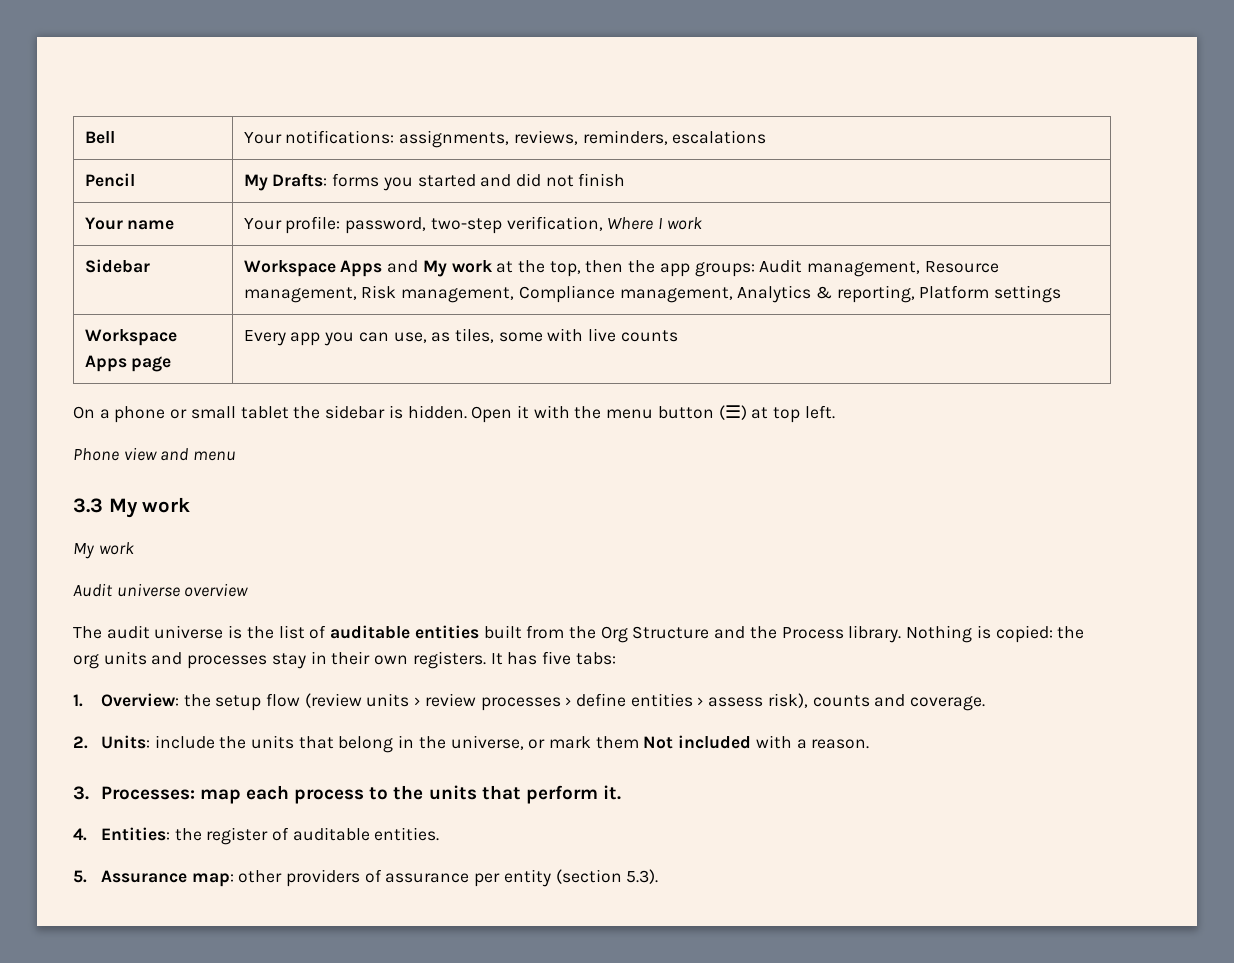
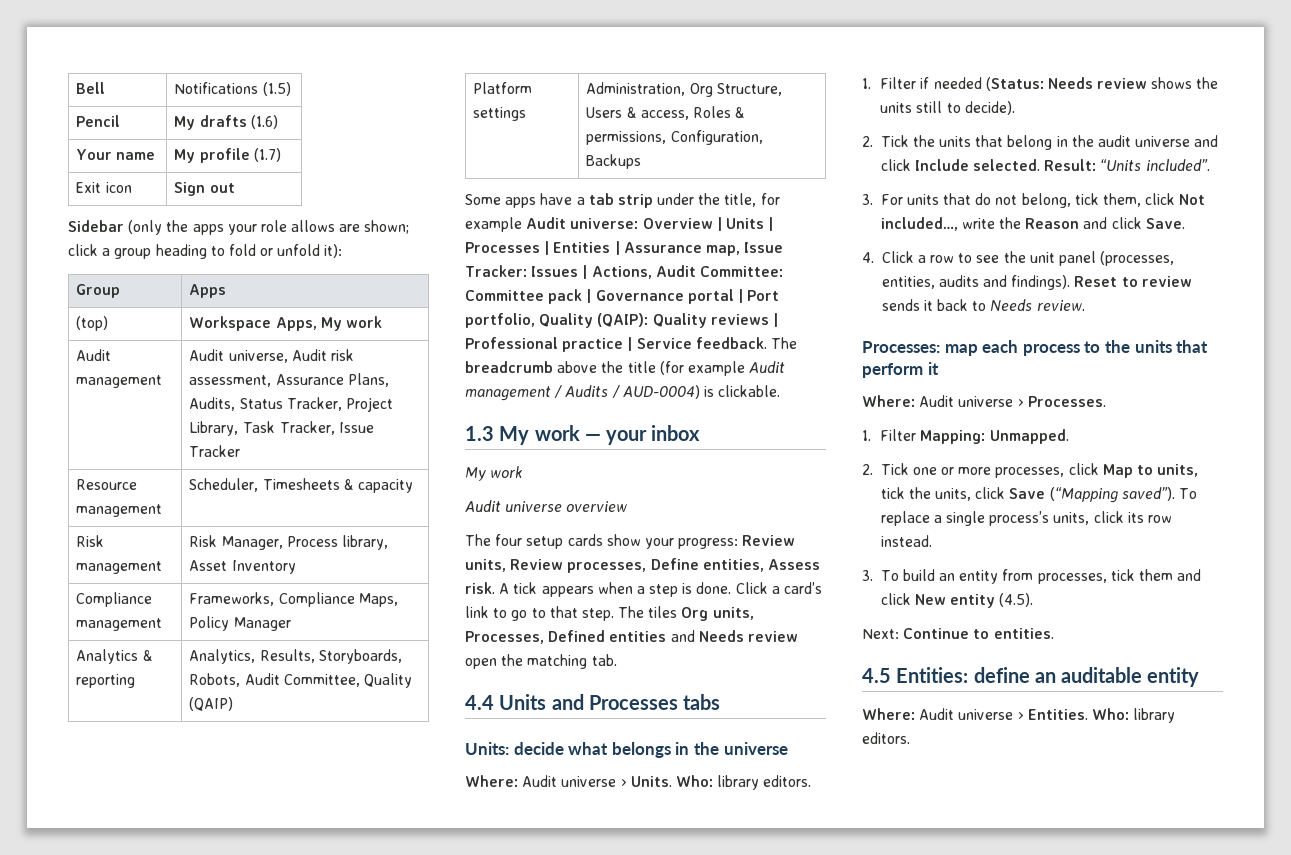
- Bell | Your notifications: assignments, reviews, reminders, escalations
- Pencil | My Drafts: forms you started and did not finish
- Your name | Your profile: password, two-step verification, Where I work
- Sidebar | Workspace Apps and My work at the top, then the app groups: Audit management, Resource management, Risk management, Compliance management, Analytics & reporting, Platform settings
- Workspace Apps page | Every app you can use, as tiles, some with live counts
- On a phone or small tablet the sidebar is hidden. Open it with the menu button (☰) at top left.
- Phone view and menu
- 3.3 My work
+ Bell | Notifications (1.5)
+ Pencil | My drafts (1.6)
+ Your name | My profile (1.7)
+ Exit icon | Sign out
+ Sidebar (only the apps your role allows are shown; click a group heading to fold or unfold it):
+ Group | Apps
+ (top) | Workspace Apps, My work
+ Audit management | Audit universe, Audit risk assessment, Assurance Plans, Audits, Status Tracker, Project Library, Task Tracker, Issue Tracker
+ Resource management | Scheduler, Timesheets & capacity
+ Risk management | Risk Manager, Process library, Asset Inventory
+ Compliance management | Frameworks, Compliance Maps, Policy Manager
+ Analytics & reporting | Analytics, Results, Storyboards, Robots, Audit Committee, Quality (QAIP)
+ Platform settings | Administration, Org Structure, Users & access, Roles & permissions, Configuration, Backups
+ Some apps have a tab strip under the title, for example Audit universe: Overview | Units | Processes | Entities | Assurance map, Issue Tracker: Issues | Actions, Audit Committee: Committee pack | Governance portal | Port portfolio, Quality (QAIP): Quality reviews | Professional practice | Service feedback. The breadcrumb above the title (for example Audit management / Audits / AUD-0004) is clickable.
+ 1.3 My work — your inbox
- The audit universe is the list of auditable entities built from the Org Structure and the Process library. Nothing is copied: the org units and processes stay in their own registers. It has five tabs:
- 1. Overview: the setup flow (review units › review processes › define entities › assess risk), counts and coverage.
- 2. Units: include the units that belong in the universe, or mark them Not included with a reason.
- 3. Processes: map each process to the units that perform it.
- 4. Entities: the register of auditable entities.
- 5. Assurance map: other providers of assurance per entity (section 5.3).
+ The four setup cards show your progress: Review units, Review processes, Define entities, Assess risk. A tick appears when a step is done. Click a card’s link to go to that step. The tiles Org units, Processes, Defined entities and Needs review open the matching tab.
+ 4.4 Units and Processes tabs
+ Units: decide what belongs in the universe
+ Where: Audit universe › Units. Who: library editors.
+ 1. Filter if needed (Status: Needs review shows the units still to decide).
+ 2. Tick the units that belong in the audit universe and click Include selected. Result: “Units included”.
+ 3. For units that do not belong, tick them, click Not included…, write the Reason and click Save.
+ 4. Click a row to see the unit panel (processes, entities, audits and findings). Reset to review sends it back to Needs review.
+ Processes: map each process to the units that perform it
+ Where: Audit universe › Processes.
+ 1. Filter Mapping: Unmapped.
+ 2. Tick one or more processes, click Map to units, tick the units, click Save (“Mapping saved”). To replace a single process’s units, click its row instead.
+ 3. To build an entity from processes, tick them and click New entity (4.5).
+ Next: Continue to entities.
+ 4.5 Entities: define an auditable entity
+ Where: Audit universe › Entities. Who: library editors.

